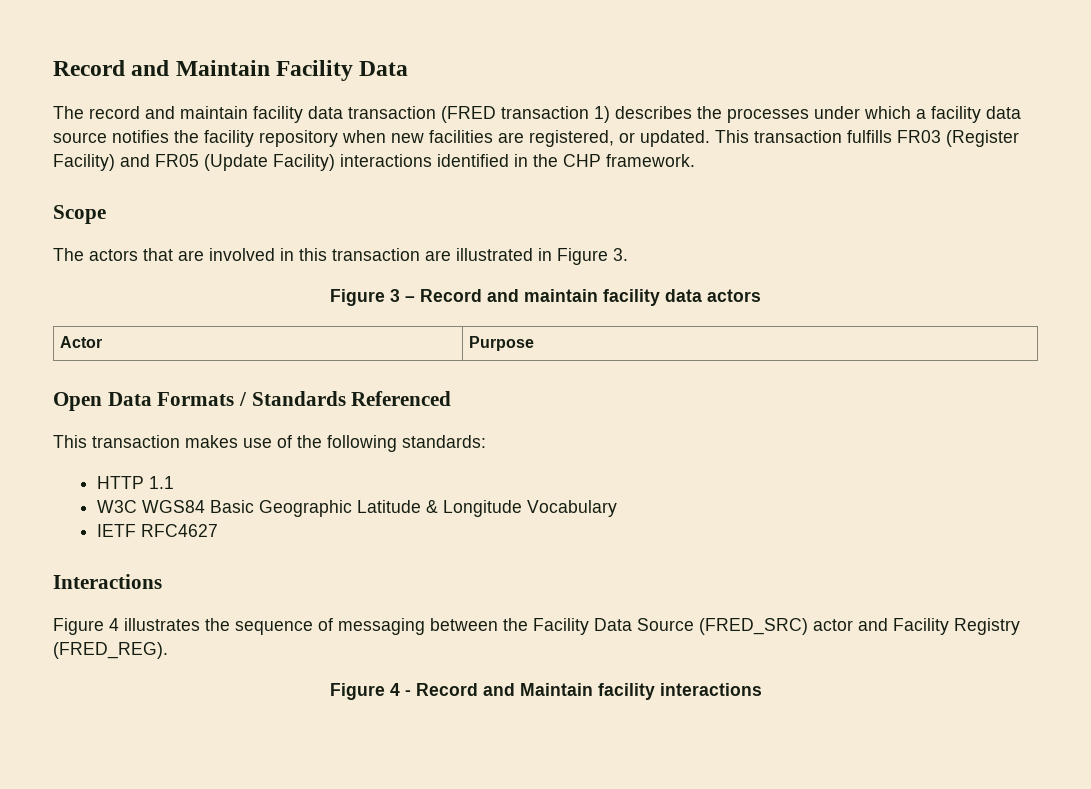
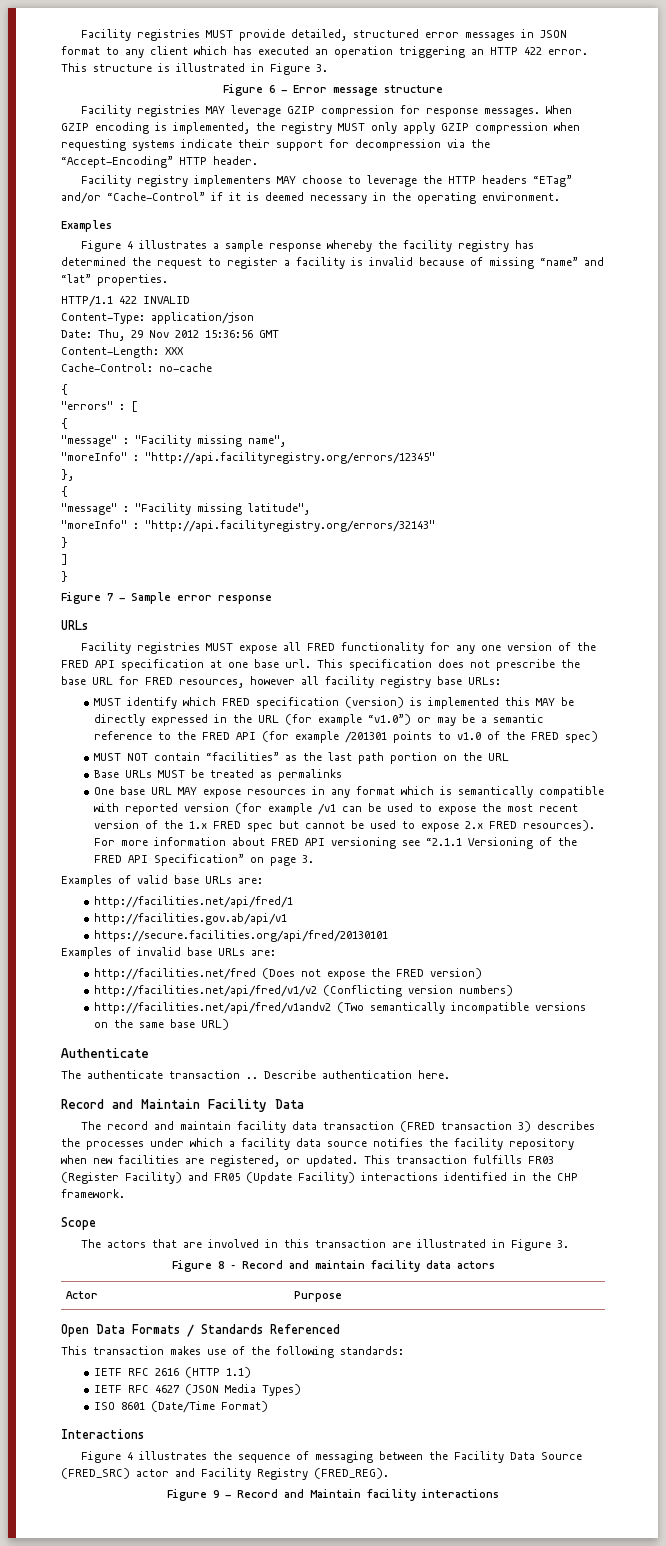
+ Facility registries MUST provide detailed, structured error messages in JSON format to any client which has executed an operation triggering an HTTP 422 error. This structure is illustrated in Figure 3.
+ Figure 6 - Error message structure
+ Facility registries MAY leverage GZIP compression for response messages. When GZIP encoding is implemented, the registry MUST only apply GZIP compression when requesting systems indicate their support for decompression via the “Accept-Encoding” HTTP header.
+ Facility registry implementers MAY choose to leverage the HTTP headers “ETag” and/or “Cache-Control” if it is deemed necessary in the operating environment.
+ Examples
+ Figure 4 illustrates a sample response whereby the facility registry has determined the request to register a facility is invalid because of missing “name” and “lat” properties.
+ HTTP/1.1 422 INVALID
+ Content-Type: application/json
+ Date: Thu, 29 Nov 2012 15:36:56 GMT
+ Content-Length: XXX
+ Cache-Control: no-cache
+ {
+ "errors" : [
+ {
+ "message" : "Facility missing name",
+ "moreInfo" : "http://api.facilityregistry.org/errors/12345"
+ },
+ {
+ "message" : "Facility missing latitude",
+ "moreInfo" : "http://api.facilityregistry.org/errors/32143"
+ }
+ ]
+ }
+ Figure 7 - Sample error response
+ URLs
+ Facility registries MUST expose all FRED functionality for any one version of the FRED API specification at one base url. This specification does not prescribe the base URL for FRED resources, however all facility registry base URLs:
+ MUST identify which FRED specification (version) is implemented this MAY be directly expressed in the URL (for example “v1.0”) or may be a semantic reference to the FRED API (for example /201301 points to v1.0 of the FRED spec)
+ MUST NOT contain “facilities” as the last path portion on the URL
+ Base URLs MUST be treated as permalinks
+ One base URL MAY expose resources in any format which is semantically compatible with reported version (for example /v1 can be used to expose the most recent version of the 1.x FRED spec but cannot be used to expose 2.x FRED resources). For more information about FRED API versioning see “2.1.1 Versioning of the FRED API Specification” on page 3.
+ Examples of valid base URLs are:
+ http://facilities.net/api/fred/1
+ http://facilities.gov.ab/api/v1
+ https://secure.facilities.org/api/fred/20130101
+ Examples of invalid base URLs are:
+ http://facilities.net/fred (Does not expose the FRED version)
+ http://facilities.net/api/fred/v1/v2 (Conflicting version numbers)
+ http://facilities.net/api/fred/v1andv2 (Two semantically incompatible versions on the same base URL)
+ Authenticate
+ The authenticate transaction .. Describe authentication here.
- The record and maintain facility data transaction (FRED transaction 1) describes the processes under which a facility data source notifies the facility repository when new facilities are registered, or updated.
+ The record and maintain facility data transaction (FRED transaction 3) describes the processes under which a facility data source notifies the facility repository when new facilities are registered, or updated.
- Figure 3 – Record and maintain facility data actors
+ Figure 8 – Record and maintain facility data actors
- HTTP 1.1
- W3C WGS84 Basic Geographic Latitude & Longitude Vocabulary
- IETF RFC4627
+ IETF RFC 2616 (HTTP 1.1)
+ IETF RFC 4627 (JSON Media Types)
+ ISO 8601 (Date/Time Format)
- Figure 4 - Record and Maintain facility interactions
+ Figure 9 - Record and Maintain facility interactions

